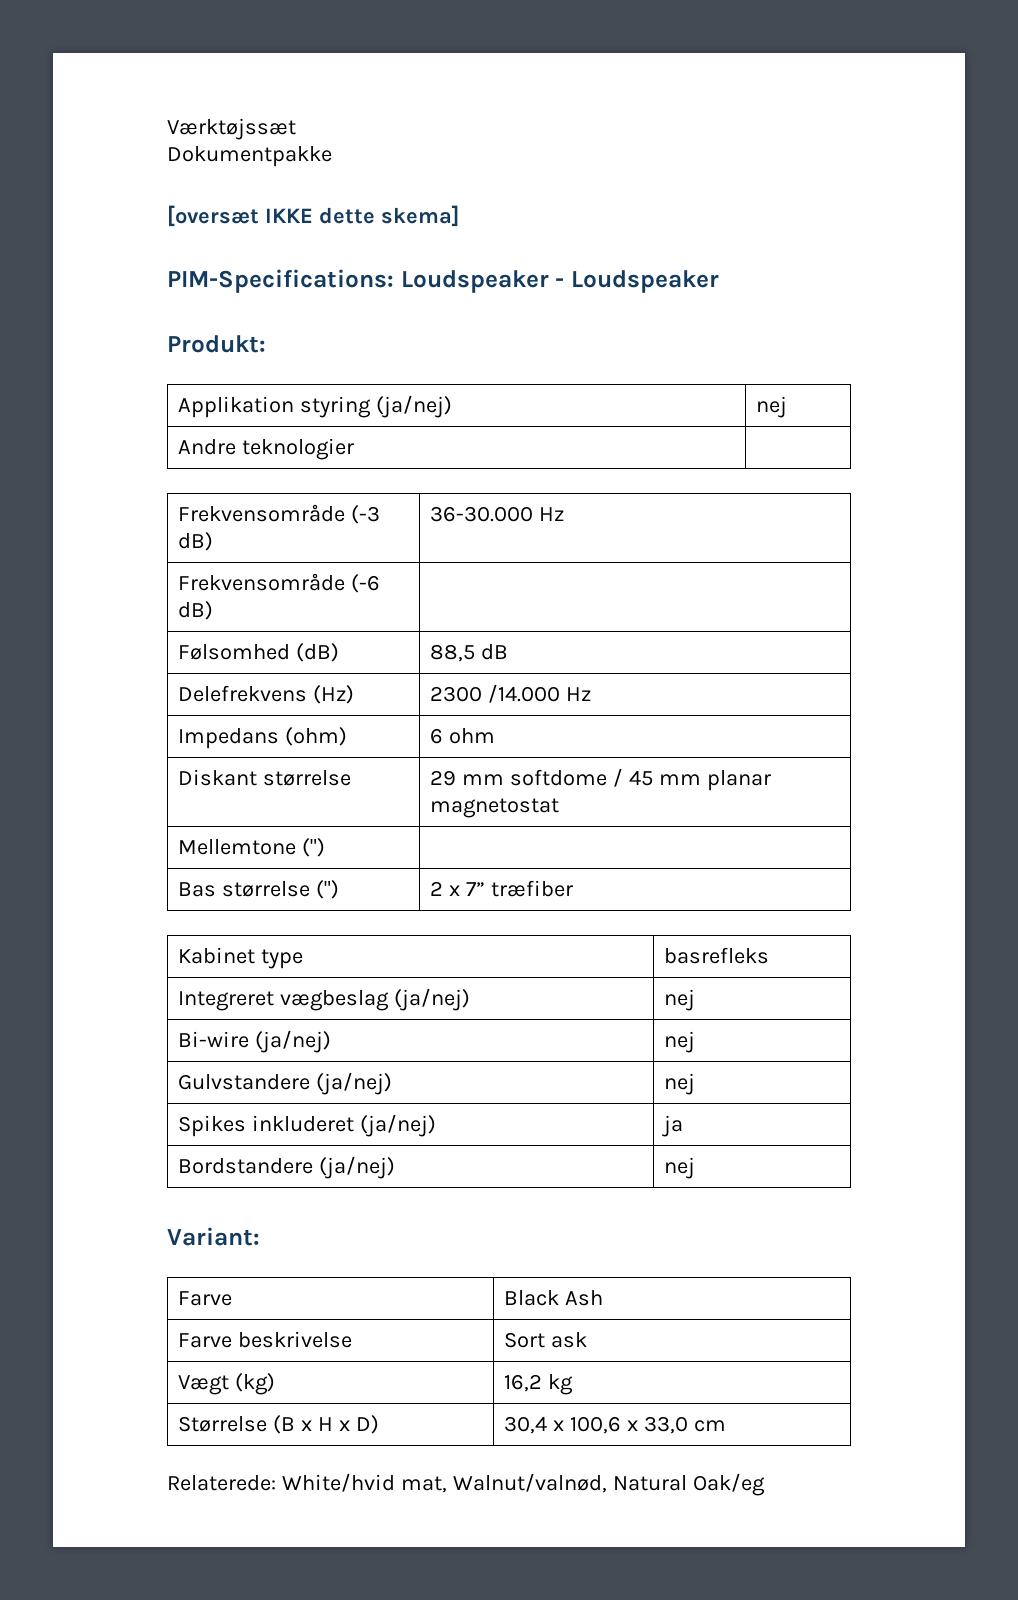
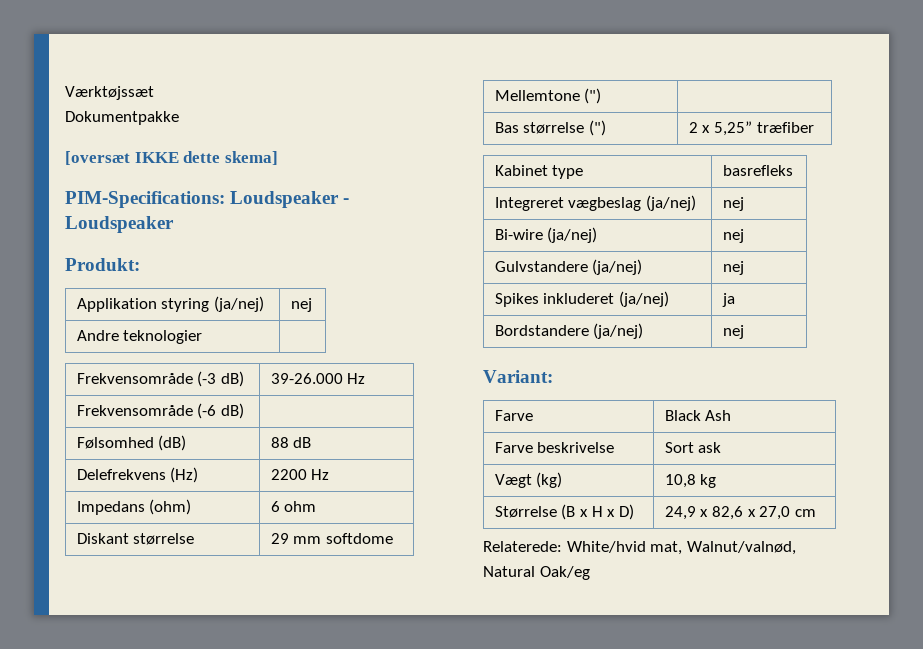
- Frekvensområde (-3 dB) | 36-30.000 Hz
+ Frekvensområde (-3 dB) | 39-26.000 Hz
- Følsomhed (dB) | 88,5 dB
+ Følsomhed (dB) | 88 dB
- Delefrekvens (Hz) | 2300 /14.000 Hz
+ Delefrekvens (Hz) | 2200 Hz
- Diskant størrelse | 29 mm softdome / 45 mm planar magnetostat
+ Diskant størrelse | 29 mm softdome
- Bas størrelse (") | 2 x 7” træfiber
+ Bas størrelse (") | 2 x 5,25” træfiber
- Vægt (kg) | 16,2 kg
+ Vægt (kg) | 10,8 kg
- Størrelse (B x H x D) | 30,4 x 100,6 x 33,0 cm
+ Størrelse (B x H x D) | 24,9 x 82,6 x 27,0 cm

